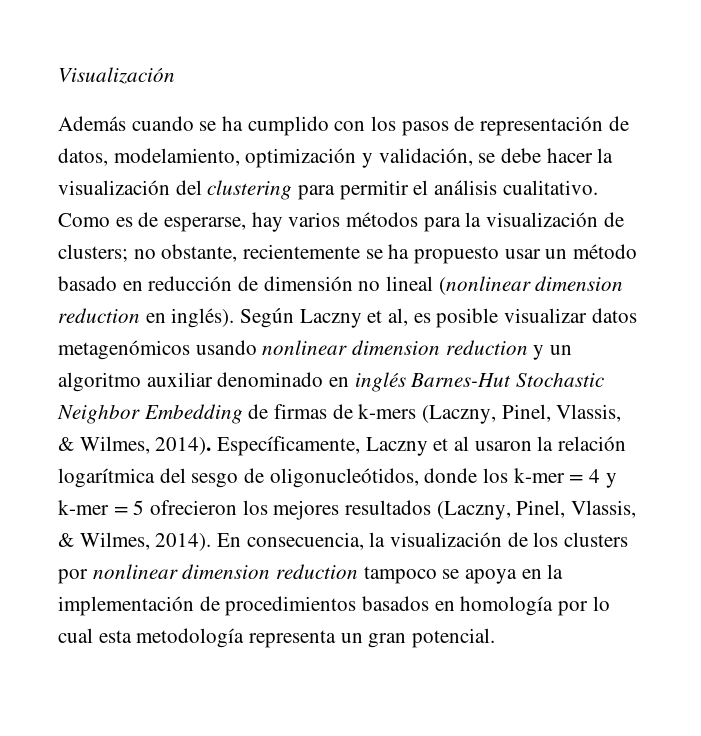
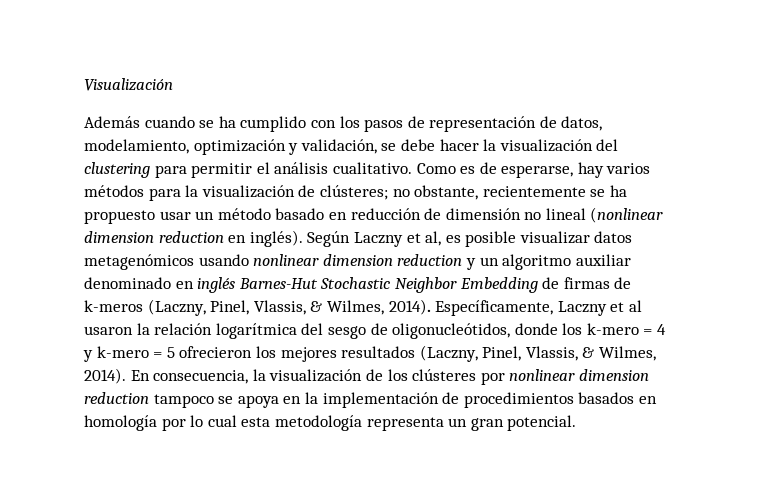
- Como es de esperarse, hay varios métodos para la visualización de clusters; no obstante, recientemente se ha propuesto usar un método basado en reducción de dimensión no lineal (nonlinear dimension reduction en inglés).
+ Como es de esperarse, hay varios métodos para la visualización de clústeres; no obstante, recientemente se ha propuesto usar un método basado en reducción de dimensión no lineal (nonlinear dimension reduction en inglés).
- Según Laczny et al, es posible visualizar datos metagenómicos usando nonlinear dimension reduction y un algoritmo auxiliar denominado en inglés Barnes-Hut Stochastic Neighbor Embedding de firmas de k-mers (Laczny, Pinel, Vlassis, & Wilmes, 2014).
+ Según Laczny et al, es posible visualizar datos metagenómicos usando nonlinear dimension reduction y un algoritmo auxiliar denominado en inglés Barnes-Hut Stochastic Neighbor Embedding de firmas de k-meros (Laczny, Pinel, Vlassis, & Wilmes, 2014).
- Específicamente, Laczny et al usaron la relación logarítmica del sesgo de oligonucleótidos, donde los k-mer = 4 y k-mer = 5 ofrecieron los mejores resultados (Laczny, Pinel, Vlassis, & Wilmes, 2014).
+ Específicamente, Laczny et al usaron la relación logarítmica del sesgo de oligonucleótidos, donde los k-mero = 4 y k-mero = 5 ofrecieron los mejores resultados (Laczny, Pinel, Vlassis, & Wilmes, 2014).
- En consecuencia, la visualización de los clusters por nonlinear dimension reduction tampoco se apoya en la implementación de procedimientos basados en homología por lo cual esta metodología representa un gran potencial.
+ En consecuencia, la visualización de los clústeres por nonlinear dimension reduction tampoco se apoya en la implementación de procedimientos basados en homología por lo cual esta metodología representa un gran potencial.

